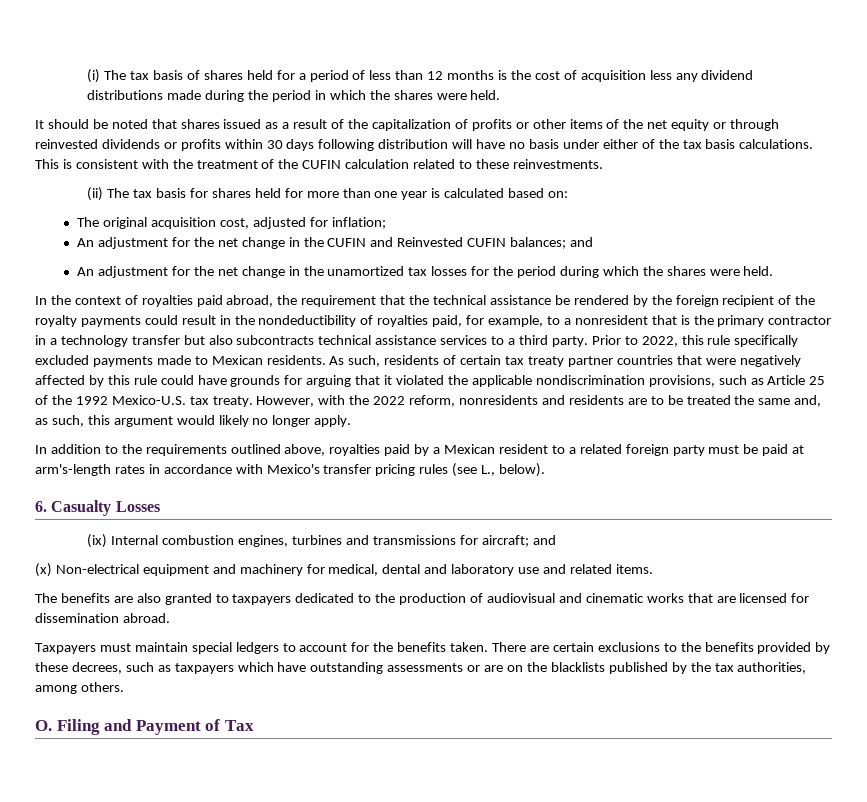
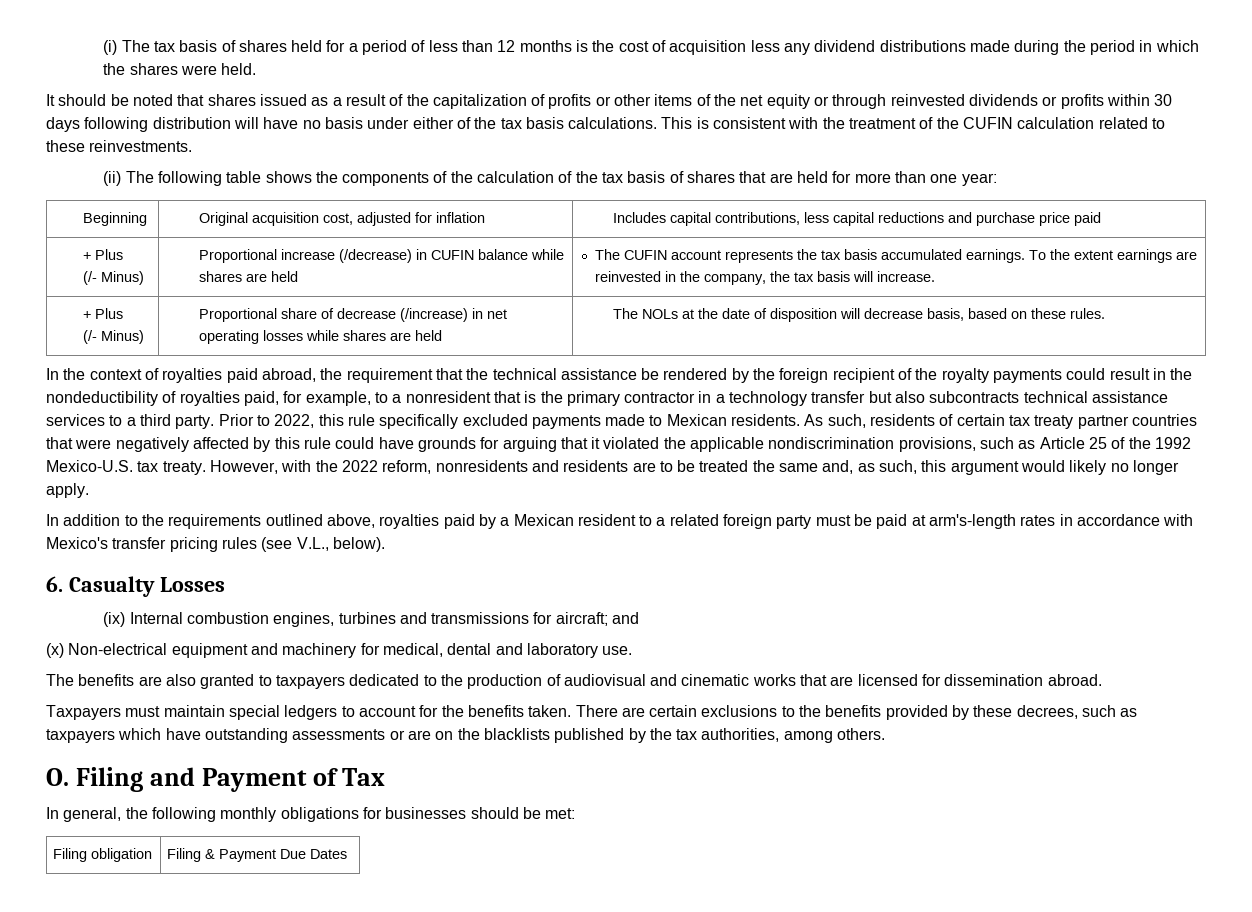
- (ii) The tax basis for shares held for more than one year is calculated based on:
- The original acquisition cost, adjusted for inflation;
- An adjustment for the net change in the CUFIN and Reinvested CUFIN balances; and
- An adjustment for the net change in the unamortized tax losses for the period during which the shares were held.
+ (ii) The following table shows the components of the calculation of the tax basis of shares that are held for more than one year:
+ Beginning | Original acquisition cost, adjusted for inflation | Includes capital contributions, less capital reductions and purchase price paid
+ + Plus
+ (/- Minus) | Proportional increase (/decrease) in CUFIN balance while shares are held | The CUFIN account represents the tax basis accumulated earnings. To the extent earnings are reinvested in the company, the tax basis will increase.
+ + Plus
+ (/- Minus) | Proportional share of decrease (/increase) in net operating losses while shares are held | The NOLs at the date of disposition will decrease basis, based on these rules.
- In addition to the requirements outlined above, royalties paid by a Mexican resident to a related foreign party must be paid at arm's-length rates in accordance with Mexico's transfer pricing rules (see L., below).
+ In addition to the requirements outlined above, royalties paid by a Mexican resident to a related foreign party must be paid at arm's-length rates in accordance with Mexico's transfer pricing rules (see V.L., below).
- (x) Non-electrical equipment and machinery for medical, dental and laboratory use and related items.
+ (x) Non-electrical equipment and machinery for medical, dental and laboratory use.
+ In general, the following monthly obligations for businesses should be met:
+ Filing obligation | Filing & Payment Due Dates

